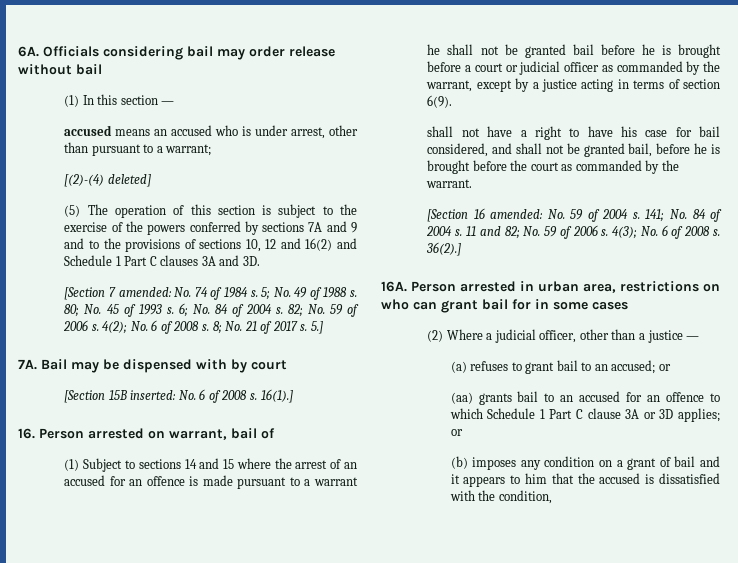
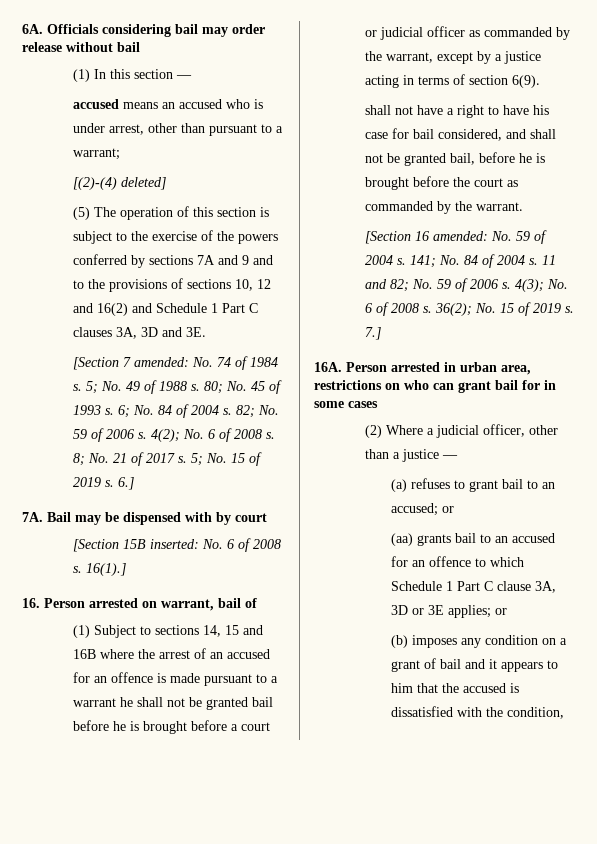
- (5) The operation of this section is subject to the exercise of the powers conferred by sections 7A and 9 and to the provisions of sections 10, 12 and 16(2) and Schedule 1 Part C clauses 3A and 3D.
+ (5) The operation of this section is subject to the exercise of the powers conferred by sections 7A and 9 and to the provisions of sections 10, 12 and 16(2) and Schedule 1 Part C clauses 3A, 3D and 3E.
- 5.]
+ 5; No. 15 of 2019 s. 6.]
- (1) Subject to sections 14 and 15 where the arrest of an accused for an offence is made pursuant to a warrant he shall not be granted bail before he is brought before a court or judicial officer as commanded by the warrant, except by a justice acting in terms of section 6(9).
+ (1) Subject to sections 14, 15 and 16B where the arrest of an accused for an offence is made pursuant to a warrant he shall not be granted bail before he is brought before a court or judicial officer as commanded by the warrant, except by a justice acting in terms of section 6(9).
- 36(2).]
+ 36(2); No. 15 of 2019 s. 7.]
- (aa) grants bail to an accused for an offence to which Schedule 1 Part C clause 3A or 3D applies; or
+ (aa) grants bail to an accused for an offence to which Schedule 1 Part C clause 3A, 3D or 3E applies; or

